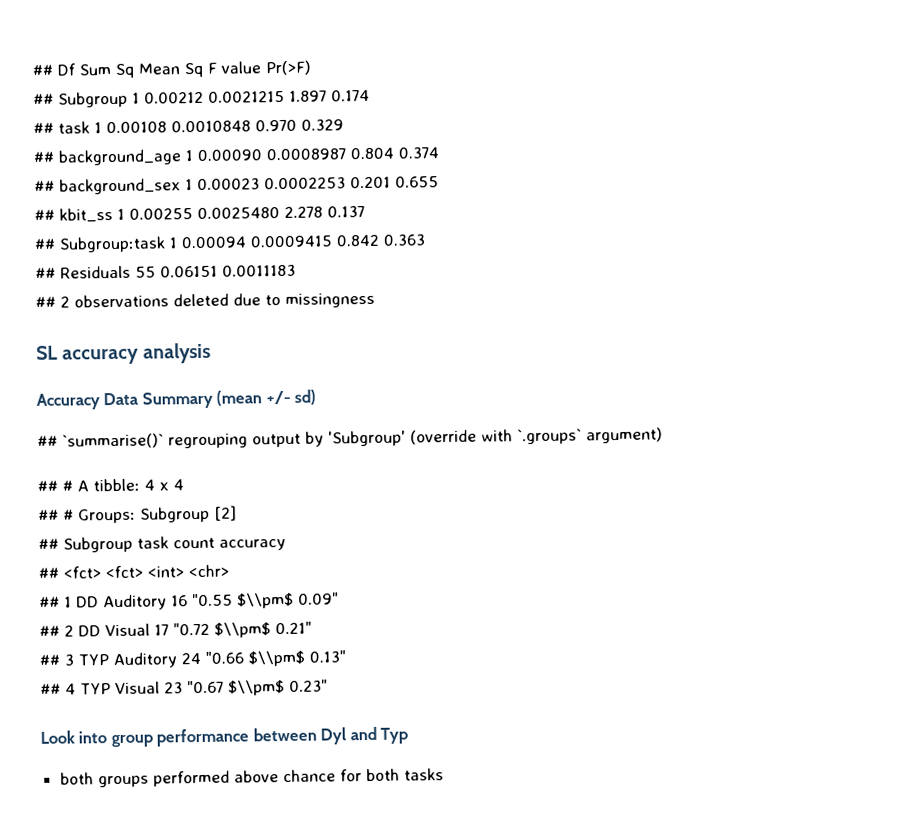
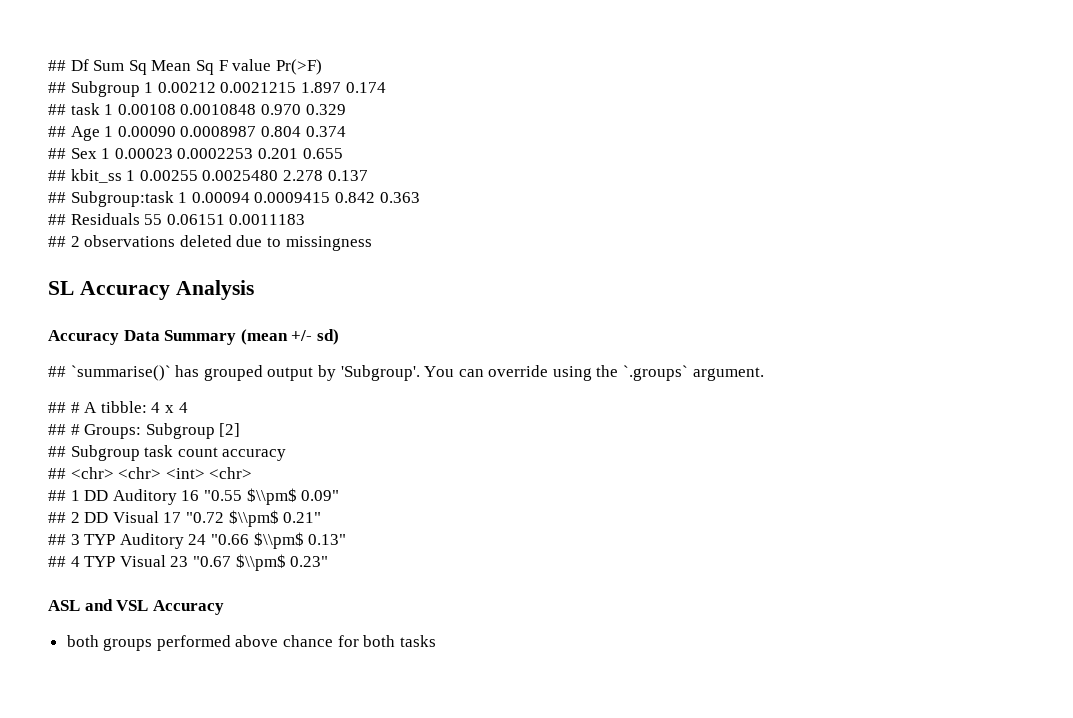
- ## background_age 1 0.00090 0.0008987 0.804 0.374
+ ## Age 1 0.00090 0.0008987 0.804 0.374
- ## background_sex 1 0.00023 0.0002253 0.201 0.655
+ ## Sex 1 0.00023 0.0002253 0.201 0.655
- SL accuracy analysis
+ SL Accuracy Analysis
- ## `summarise()` regrouping output by 'Subgroup' (override with `.groups` argument)
+ ## `summarise()` has grouped output by 'Subgroup'. You can override using the `.groups` argument.
- ## <fct> <fct> <int> <chr>
+ ## <chr> <chr> <int> <chr>
- Look into group performance between Dyl and Typ
+ ASL and VSL Accuracy

